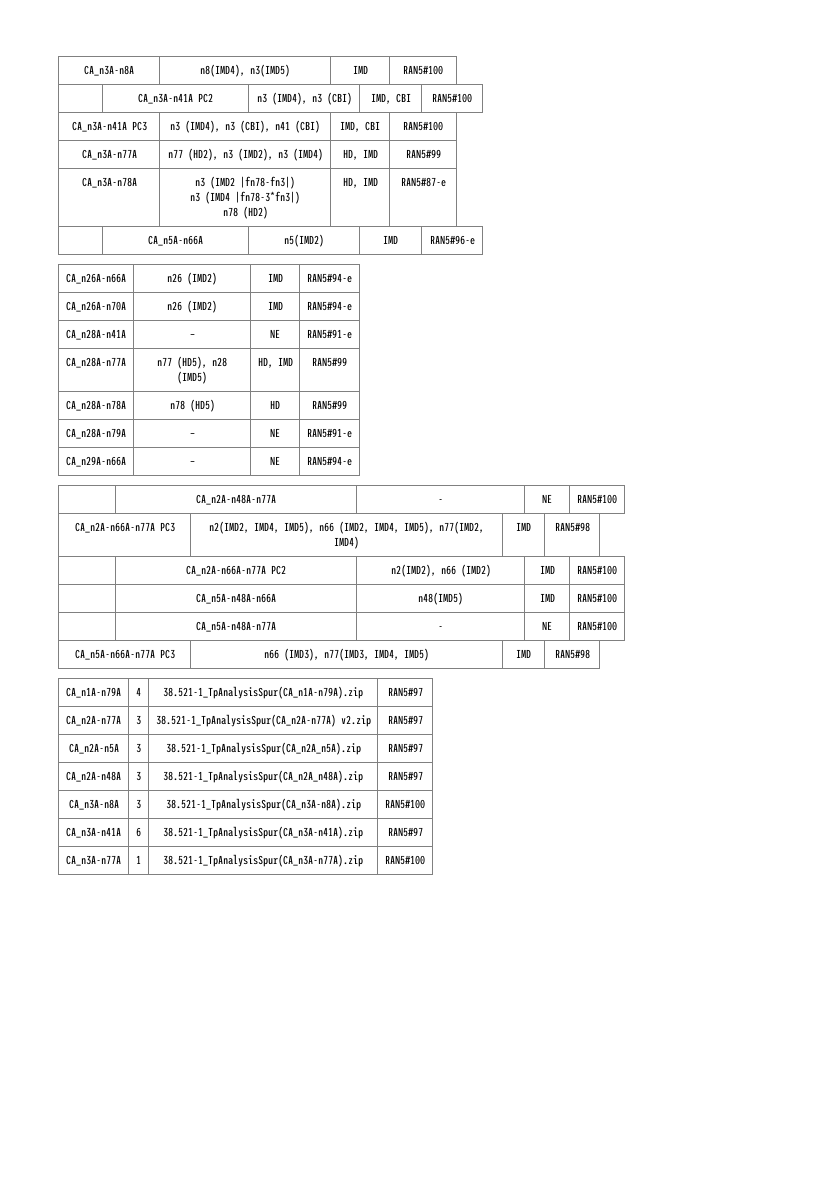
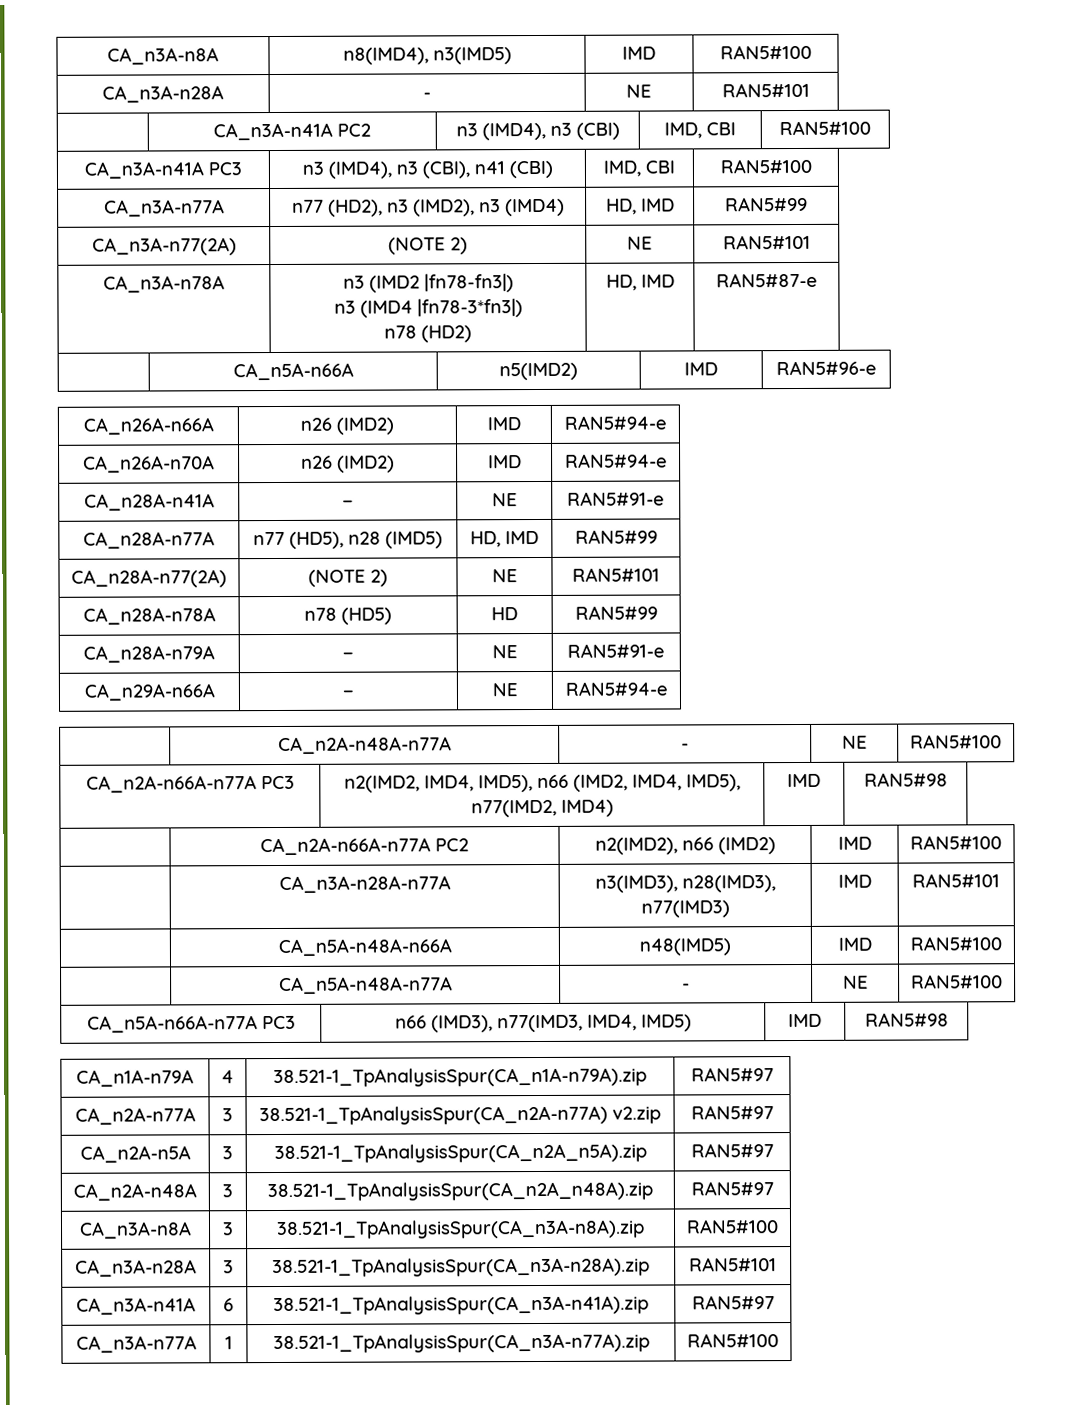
+ CA_n3A-n28A | - | NE | RAN5#101
+ CA_n3A-n77(2A) | (NOTE 2) | NE | RAN5#101
+ CA_n28A-n77(2A) | (NOTE 2) | NE | RAN5#101
+ | CA_n3A-n28A-n77A | n3(IMD3), n28(IMD3), n77(IMD3) | IMD | RAN5#101
+ CA_n3A-n28A | 3 | 38.521-1_TpAnalysisSpur(CA_n3A-n28A).zip | RAN5#101

